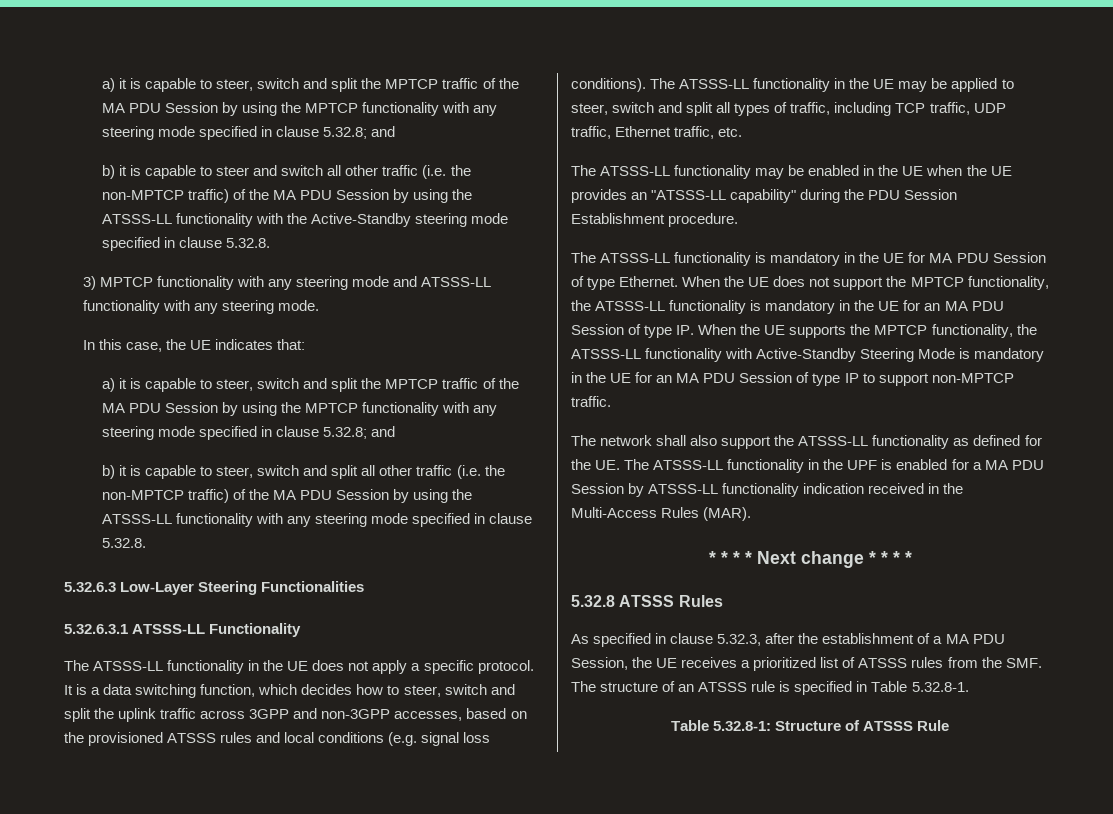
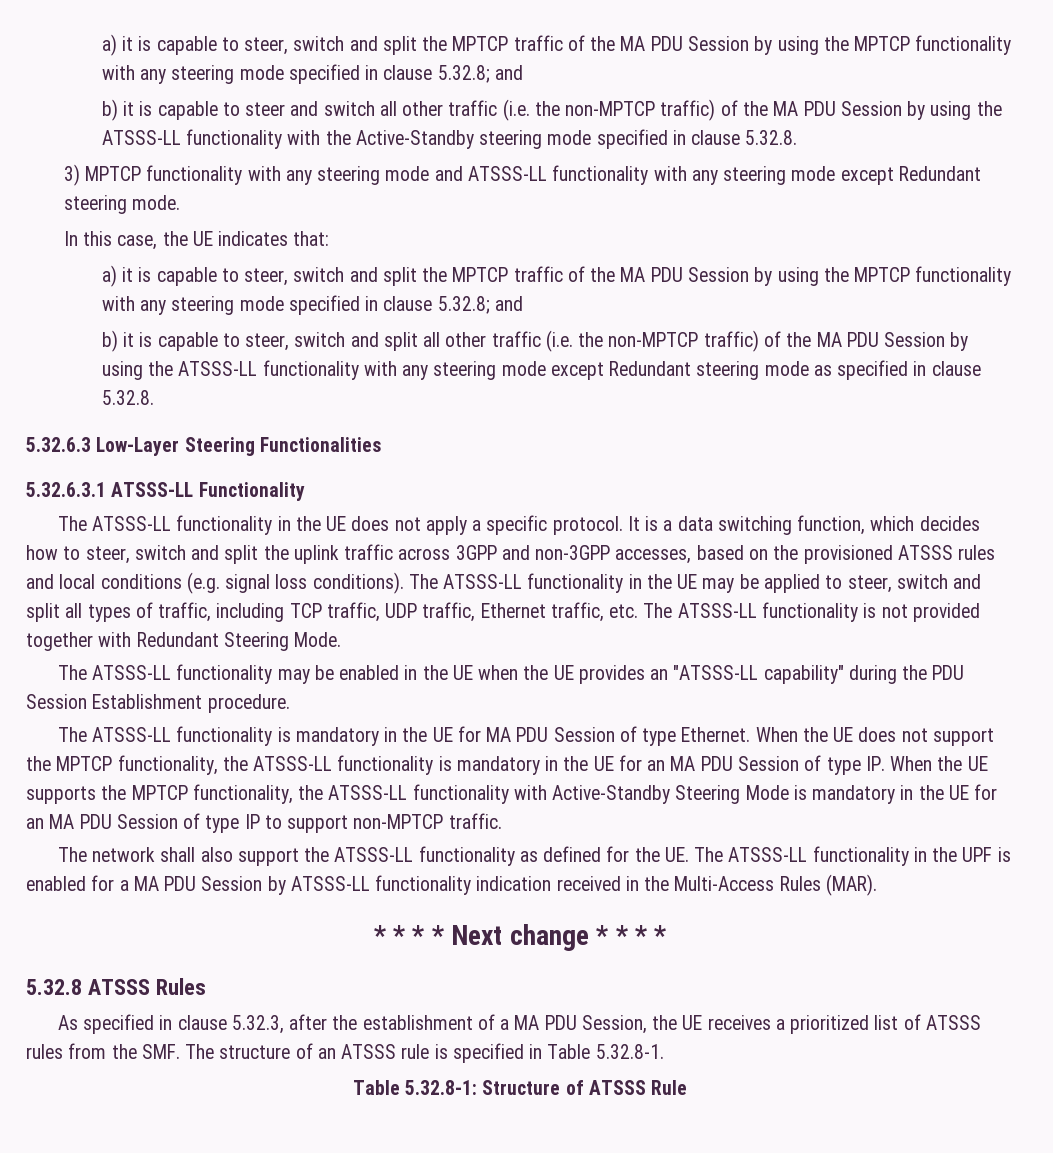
- 3) MPTCP functionality with any steering mode and ATSSS-LL functionality with any steering mode.
+ 3) MPTCP functionality with any steering mode and ATSSS-LL functionality with any steering mode except Redundant steering mode.
- b) it is capable to steer, switch and split all other traffic (i.e. the non-MPTCP traffic) of the MA PDU Session by using the ATSSS-LL functionality with any steering mode specified in clause 5.32.8.
+ b) it is capable to steer, switch and split all other traffic (i.e. the non-MPTCP traffic) of the MA PDU Session by using the ATSSS-LL functionality with any steering mode except Redundant steering mode as specified in clause 5.32.8.
- The ATSSS-LL functionality in the UE may be applied to steer, switch and split all types of traffic, including TCP traffic, UDP traffic, Ethernet traffic, etc.
+ The ATSSS-LL functionality in the UE may be applied to steer, switch and split all types of traffic, including TCP traffic, UDP traffic, Ethernet traffic, etc. The ATSSS-LL functionality is not provided together with Redundant Steering Mode.

